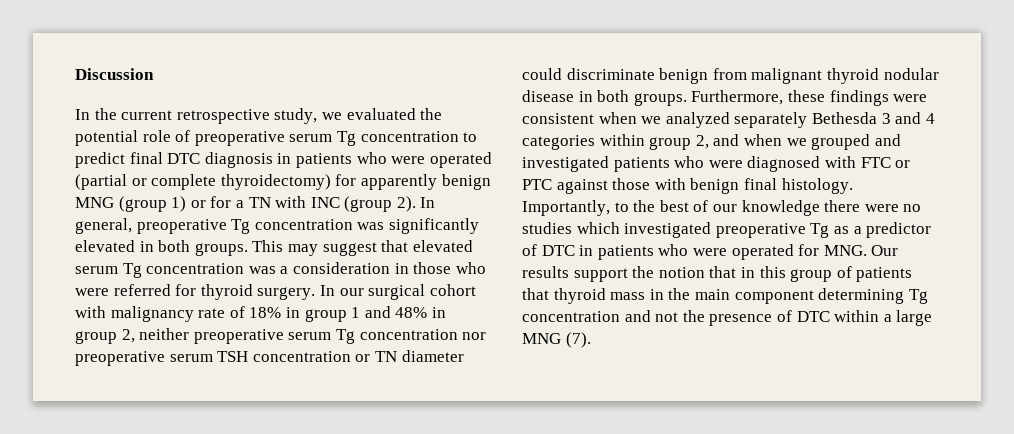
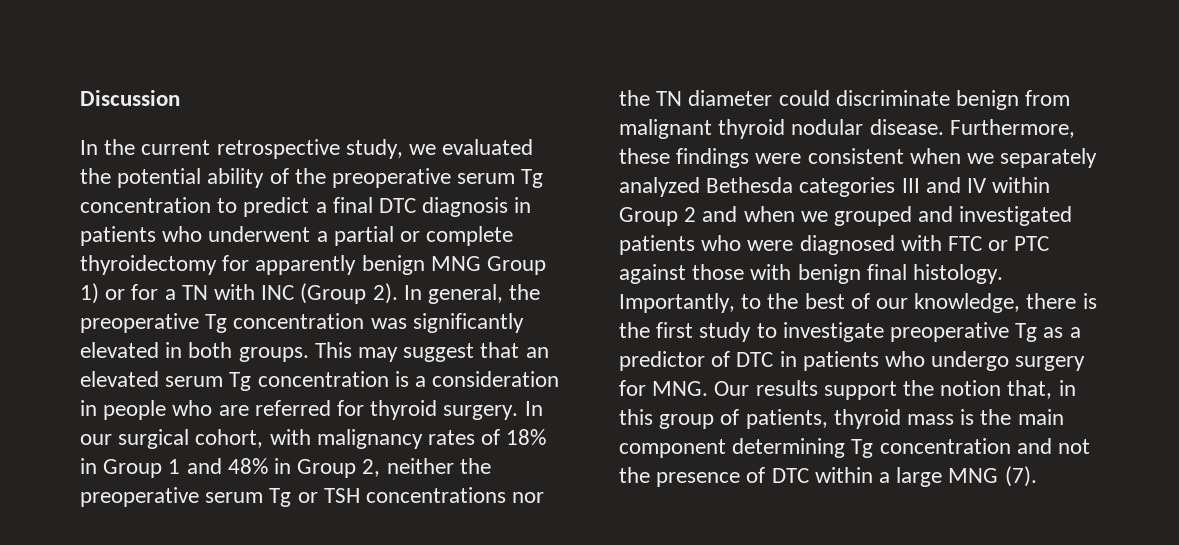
- In the current retrospective study, we evaluated the potential role of preoperative serum Tg concentration to predict final DTC diagnosis in patients who were operated (partial or complete thyroidectomy) for apparently benign MNG (group 1) or for a TN with INC (group 2).
+ In the current retrospective study, we evaluated the potential ability of the preoperative serum Tg concentration to predict a final DTC diagnosis in patients who underwent a partial or complete thyroidectomy for apparently benign MNG Group 1) or for a TN with INC (Group 2).
- In general, preoperative Tg concentration was significantly elevated in both groups.
+ In general, the preoperative Tg concentration was significantly elevated in both groups.
- This may suggest that elevated serum Tg concentration was a consideration in those who were referred for thyroid surgery.
+ This may suggest that an elevated serum Tg concentration is a consideration in people who are referred for thyroid surgery.
- In our surgical cohort with malignancy rate of 18% in group 1 and 48% in group 2, neither preoperative serum Tg concentration nor preoperative serum TSH concentration or TN diameter could discriminate benign from malignant thyroid nodular disease in both groups.
+ In our surgical cohort, with malignancy rates of 18% in Group 1 and 48% in Group 2, neither the preoperative serum Tg or TSH concentrations nor the TN diameter could discriminate benign from malignant thyroid nodular disease.
- Furthermore, these findings were consistent when we analyzed separately Bethesda 3 and 4 categories within group 2, and when we grouped and investigated patients who were diagnosed with FTC or PTC against those with benign final histology.
+ Furthermore, these findings were consistent when we separately analyzed Bethesda categories III and IV within Group 2 and when we grouped and investigated patients who were diagnosed with FTC or PTC against those with benign final histology.
- Importantly, to the best of our knowledge there were no studies which investigated preoperative Tg as a predictor of DTC in patients who were operated for MNG. Our results support the notion that in this group of patients that thyroid mass in the main component determining Tg concentration and not the presence of DTC within a large MNG (7).
+ Importantly, to the best of our knowledge, there is the first study to investigate preoperative Tg as a predictor of DTC in patients who undergo surgery for MNG. Our results support the notion that, in this group of patients, thyroid mass is the main component determining Tg concentration and not the presence of DTC within a large MNG (7).

